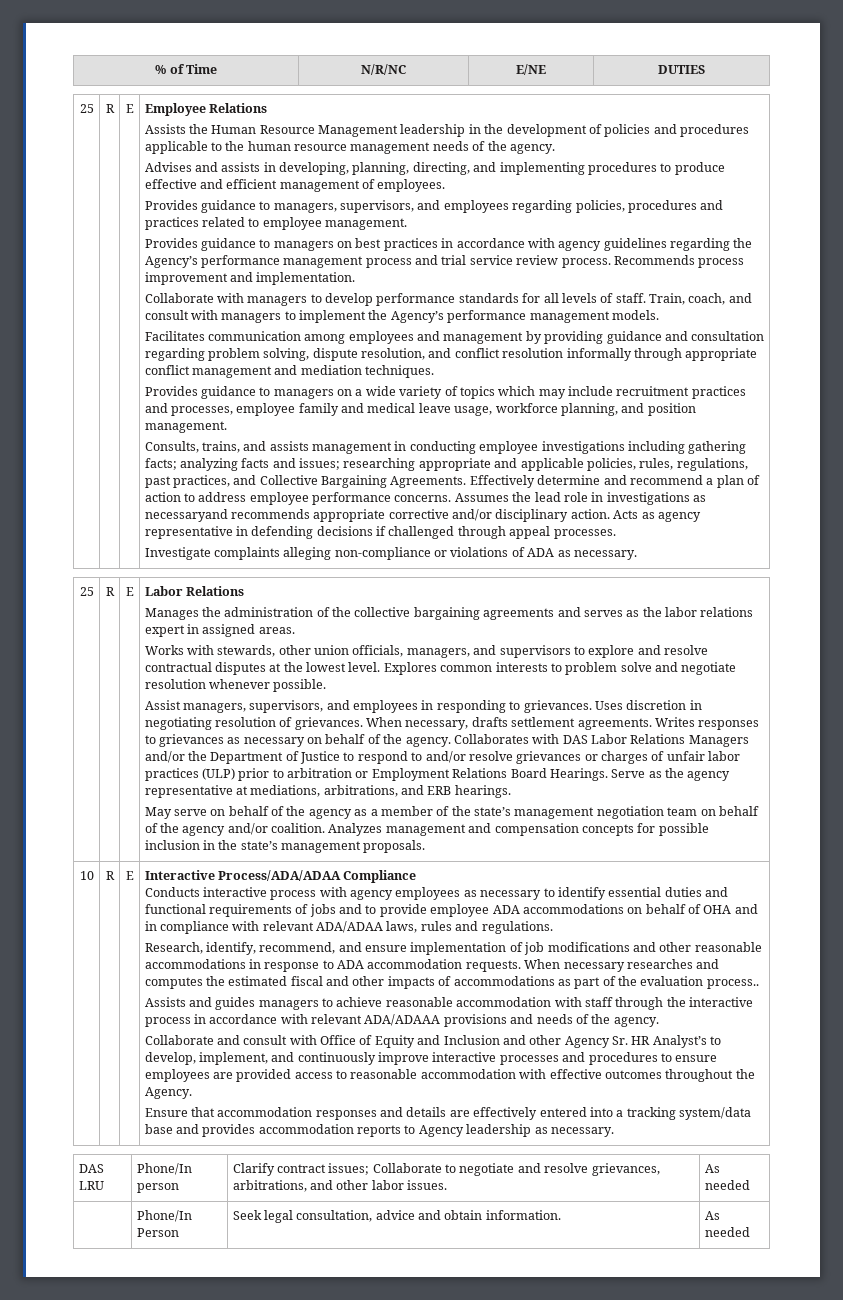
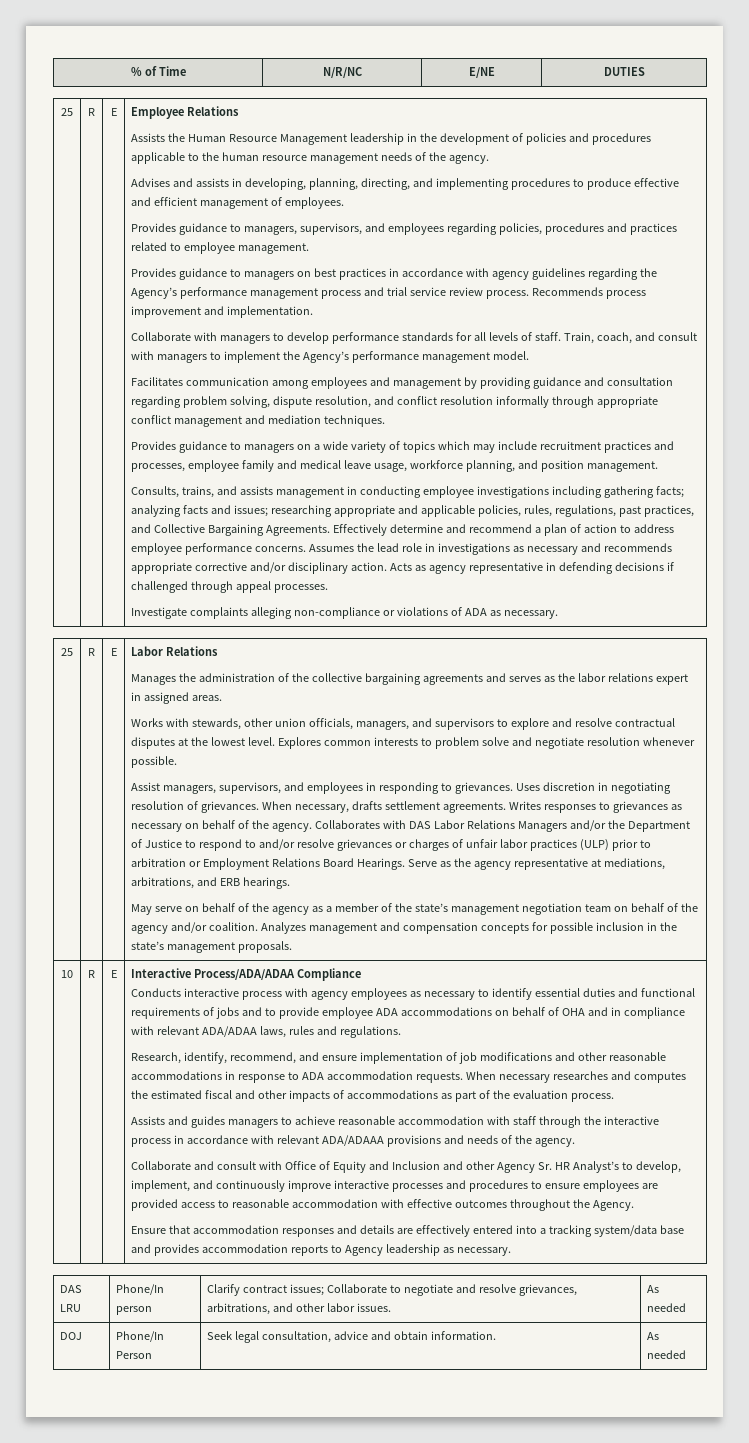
- Train, coach, and consult with managers to implement the Agency’s performance management models.
+ Train, coach, and consult with managers to implement the Agency’s performance management model.
- Assumes the lead role in investigations as necessaryand recommends appropriate corrective and/or disciplinary action.
+ Assumes the lead role in investigations as necessary and recommends appropriate corrective and/or disciplinary action.
- When necessary researches and computes the estimated fiscal and other impacts of accommodations as part of the evaluation process..
+ When necessary researches and computes the estimated fiscal and other impacts of accommodations as part of the evaluation process.
- | Phone/In Person | Seek legal consultation, advice and obtain information. | As needed
+ DOJ | Phone/In Person | Seek legal consultation, advice and obtain information. | As needed

